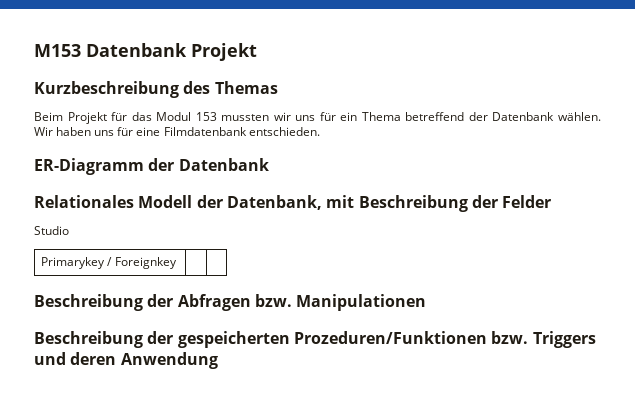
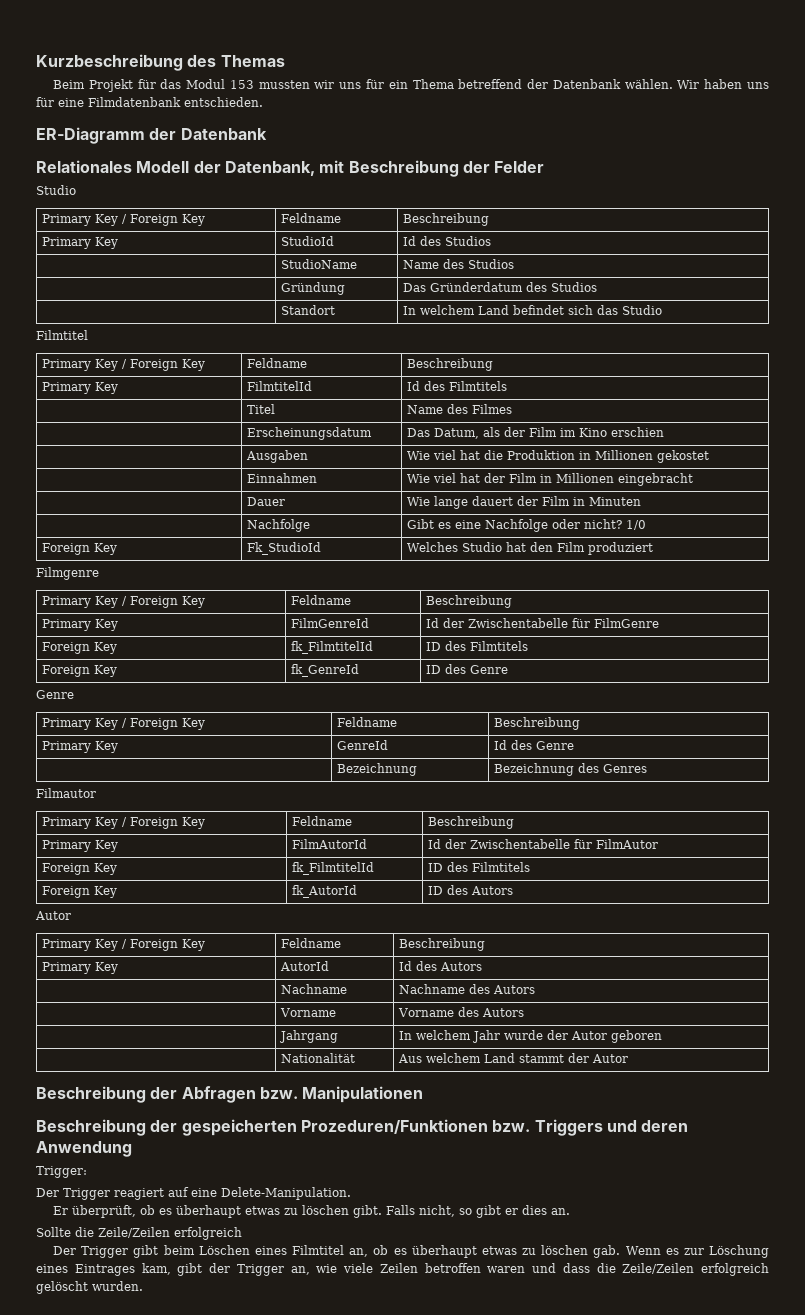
- M153 Datenbank Projekt
  Relationales Modell der Datenbank, mit Beschreibung der Felder
  Studio
- Primarykey / Foreignkey | |
+ Primary Key / Foreign Key | Feldname | Beschreibung
+ Primary Key | StudioId | Id des Studios
+ | StudioName | Name des Studios
+ | Gründung | Das Gründerdatum des Studios
+ | Standort | In welchem Land befindet sich das Studio
+ Filmtitel
+ Primary Key / Foreign Key | Feldname | Beschreibung
+ Primary Key | FilmtitelId | Id des Filmtitels
+ | Titel | Name des Filmes
+ | Erscheinungsdatum | Das Datum, als der Film im Kino erschien
+ | Ausgaben | Wie viel hat die Produktion in Millionen gekostet
+ | Einnahmen | Wie viel hat der Film in Millionen eingebracht
+ | Dauer | Wie lange dauert der Film in Minuten
+ | Nachfolge | Gibt es eine Nachfolge oder nicht? 1/0
+ Foreign Key | Fk_StudioId | Welches Studio hat den Film produziert
+ Filmgenre
+ Primary Key / Foreign Key | Feldname | Beschreibung
+ Primary Key | FilmGenreId | Id der Zwischentabelle für FilmGenre
+ Foreign Key | fk_FilmtitelId | ID des Filmtitels
+ Foreign Key | fk_GenreId | ID des Genre
+ Genre
+ Primary Key / Foreign Key | Feldname | Beschreibung
+ Primary Key | GenreId | Id des Genre
+ | Bezeichnung | Bezeichnung des Genres
+ Filmautor
+ Primary Key / Foreign Key | Feldname | Beschreibung
+ Primary Key | FilmAutorId | Id der Zwischentabelle für FilmAutor
+ Foreign Key | fk_FilmtitelId | ID des Filmtitels
+ Foreign Key | fk_AutorId | ID des Autors
+ Autor
+ Primary Key / Foreign Key | Feldname | Beschreibung
+ Primary Key | AutorId | Id des Autors
+ | Nachname | Nachname des Autors
+ | Vorname | Vorname des Autors
+ | Jahrgang | In welchem Jahr wurde der Autor geboren
+ | Nationalität | Aus welchem Land stammt der Autor
+ Trigger:
+ Der Trigger reagiert auf eine Delete-Manipulation.
+ Er überprüft, ob es überhaupt etwas zu löschen gibt. Falls nicht, so gibt er dies an.
+ Sollte die Zeile/Zeilen erfolgreich
+ Der Trigger gibt beim Löschen eines Filmtitel an, ob es überhaupt etwas zu löschen gab. Wenn es zur Löschung eines Eintrages kam, gibt der Trigger an, wie viele Zeilen betroffen waren und dass die Zeile/Zeilen erfolgreich gelöscht wurden.

